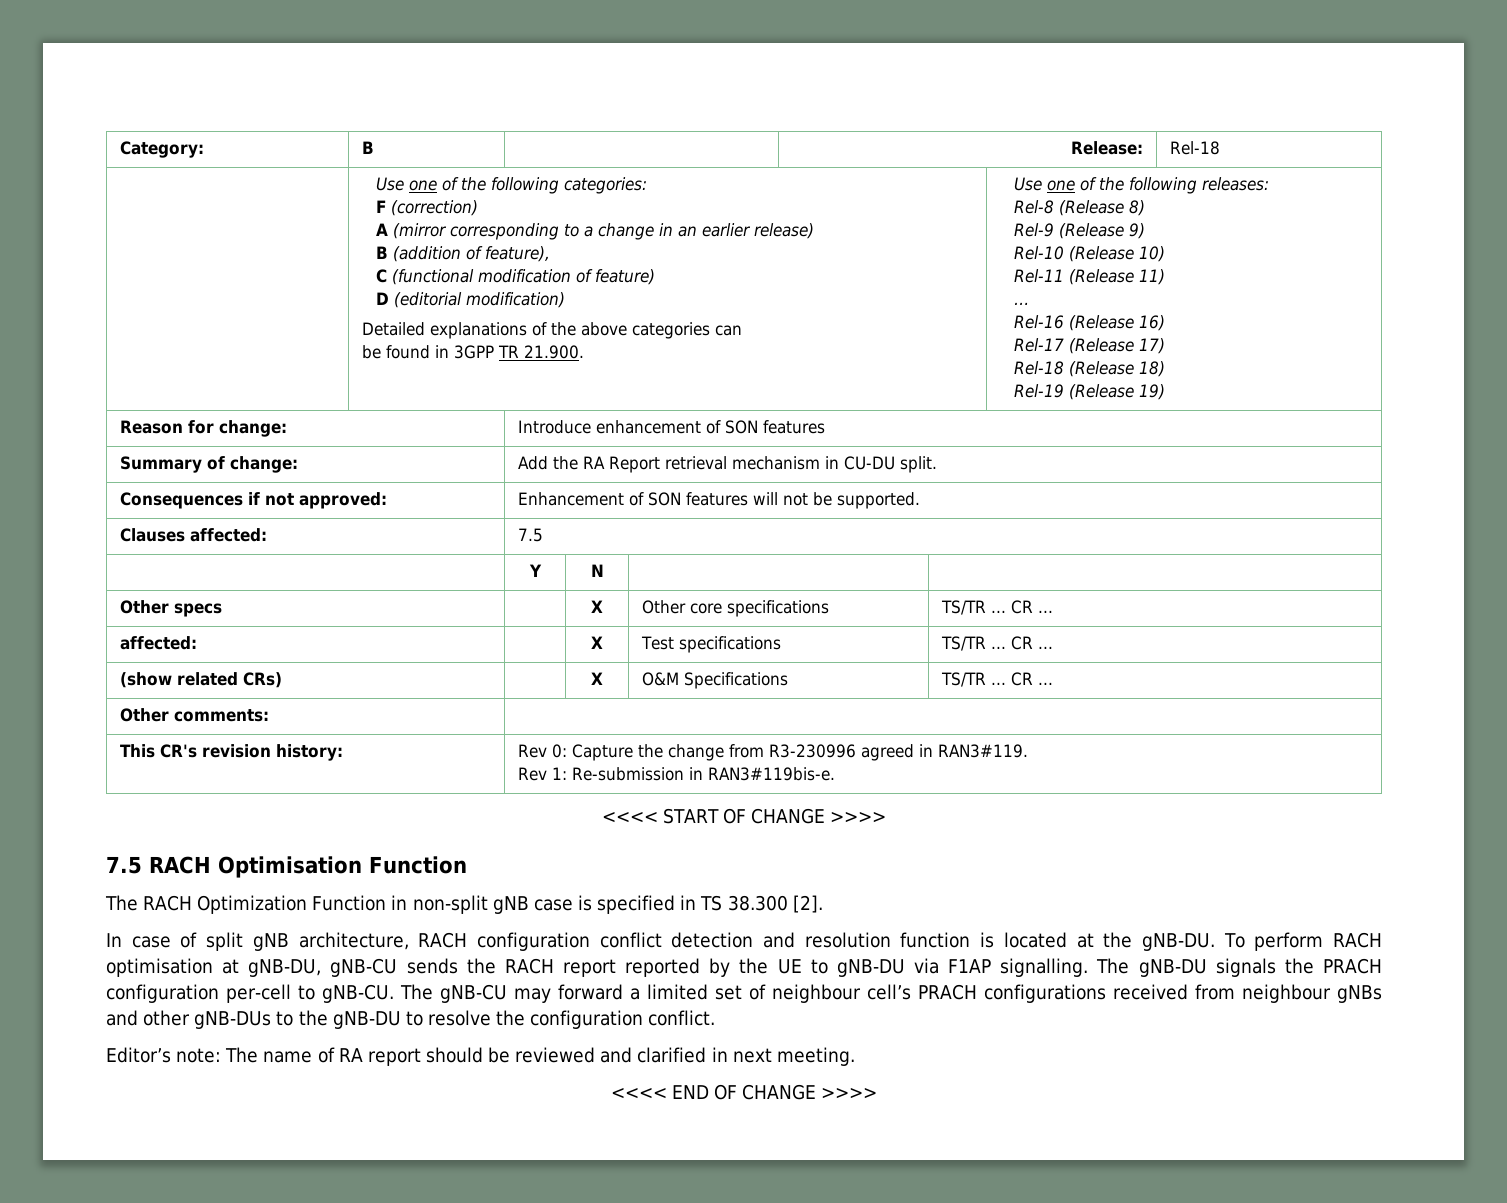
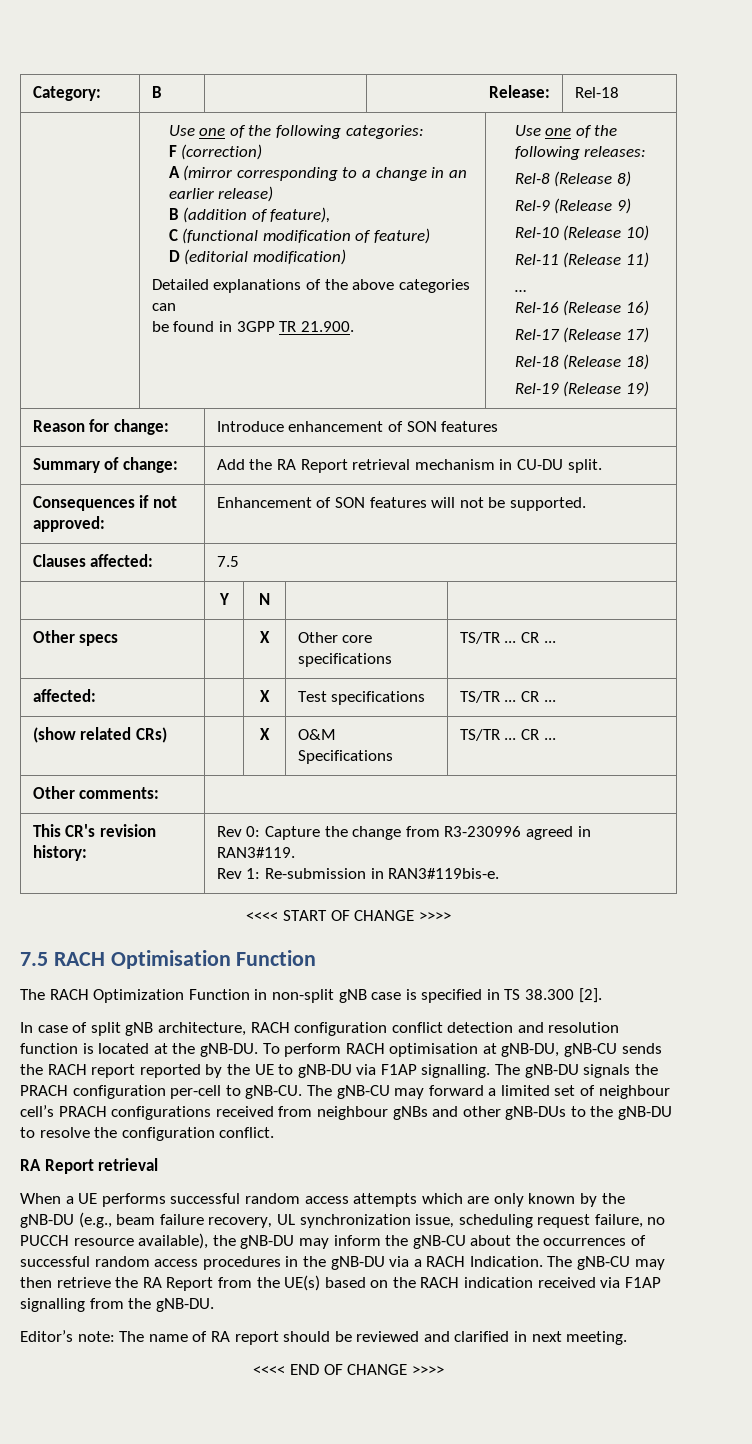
  The gNB-CU may forward a limited set of neighbour cell’s PRACH configurations received from neighbour gNBs and other gNB-DUs to the gNB-DU to resolve the configuration conflict.
+ RA Report retrieval
+ When a UE performs successful random access attempts which are only known by the gNB-DU (e.g., beam failure recovery, UL synchronization issue, scheduling request failure, no PUCCH resource available), the gNB-DU may inform the gNB-CU about the occurrences of successful random access procedures in the gNB-DU via a RACH Indication. The gNB-CU may then retrieve the RA Report from the UE(s) based on the RACH indication received via F1AP signalling from the gNB-DU.

